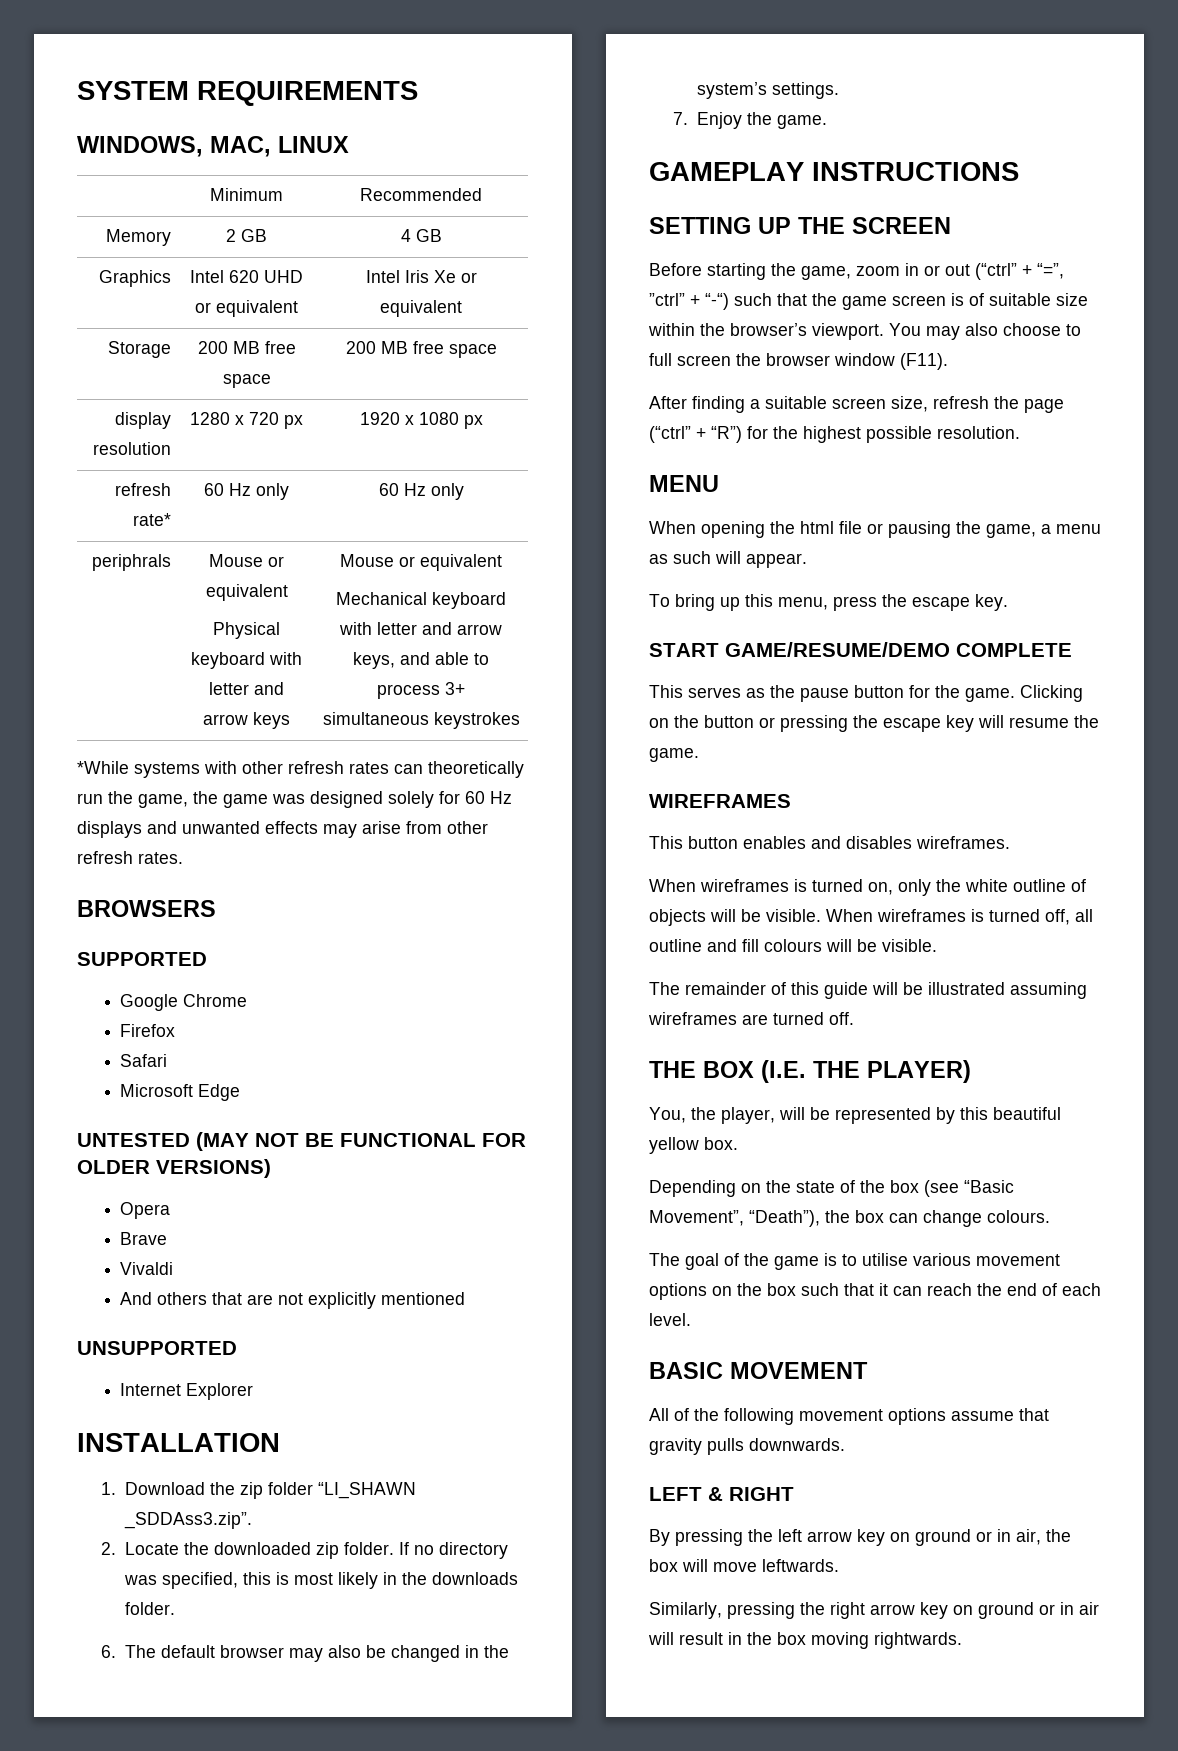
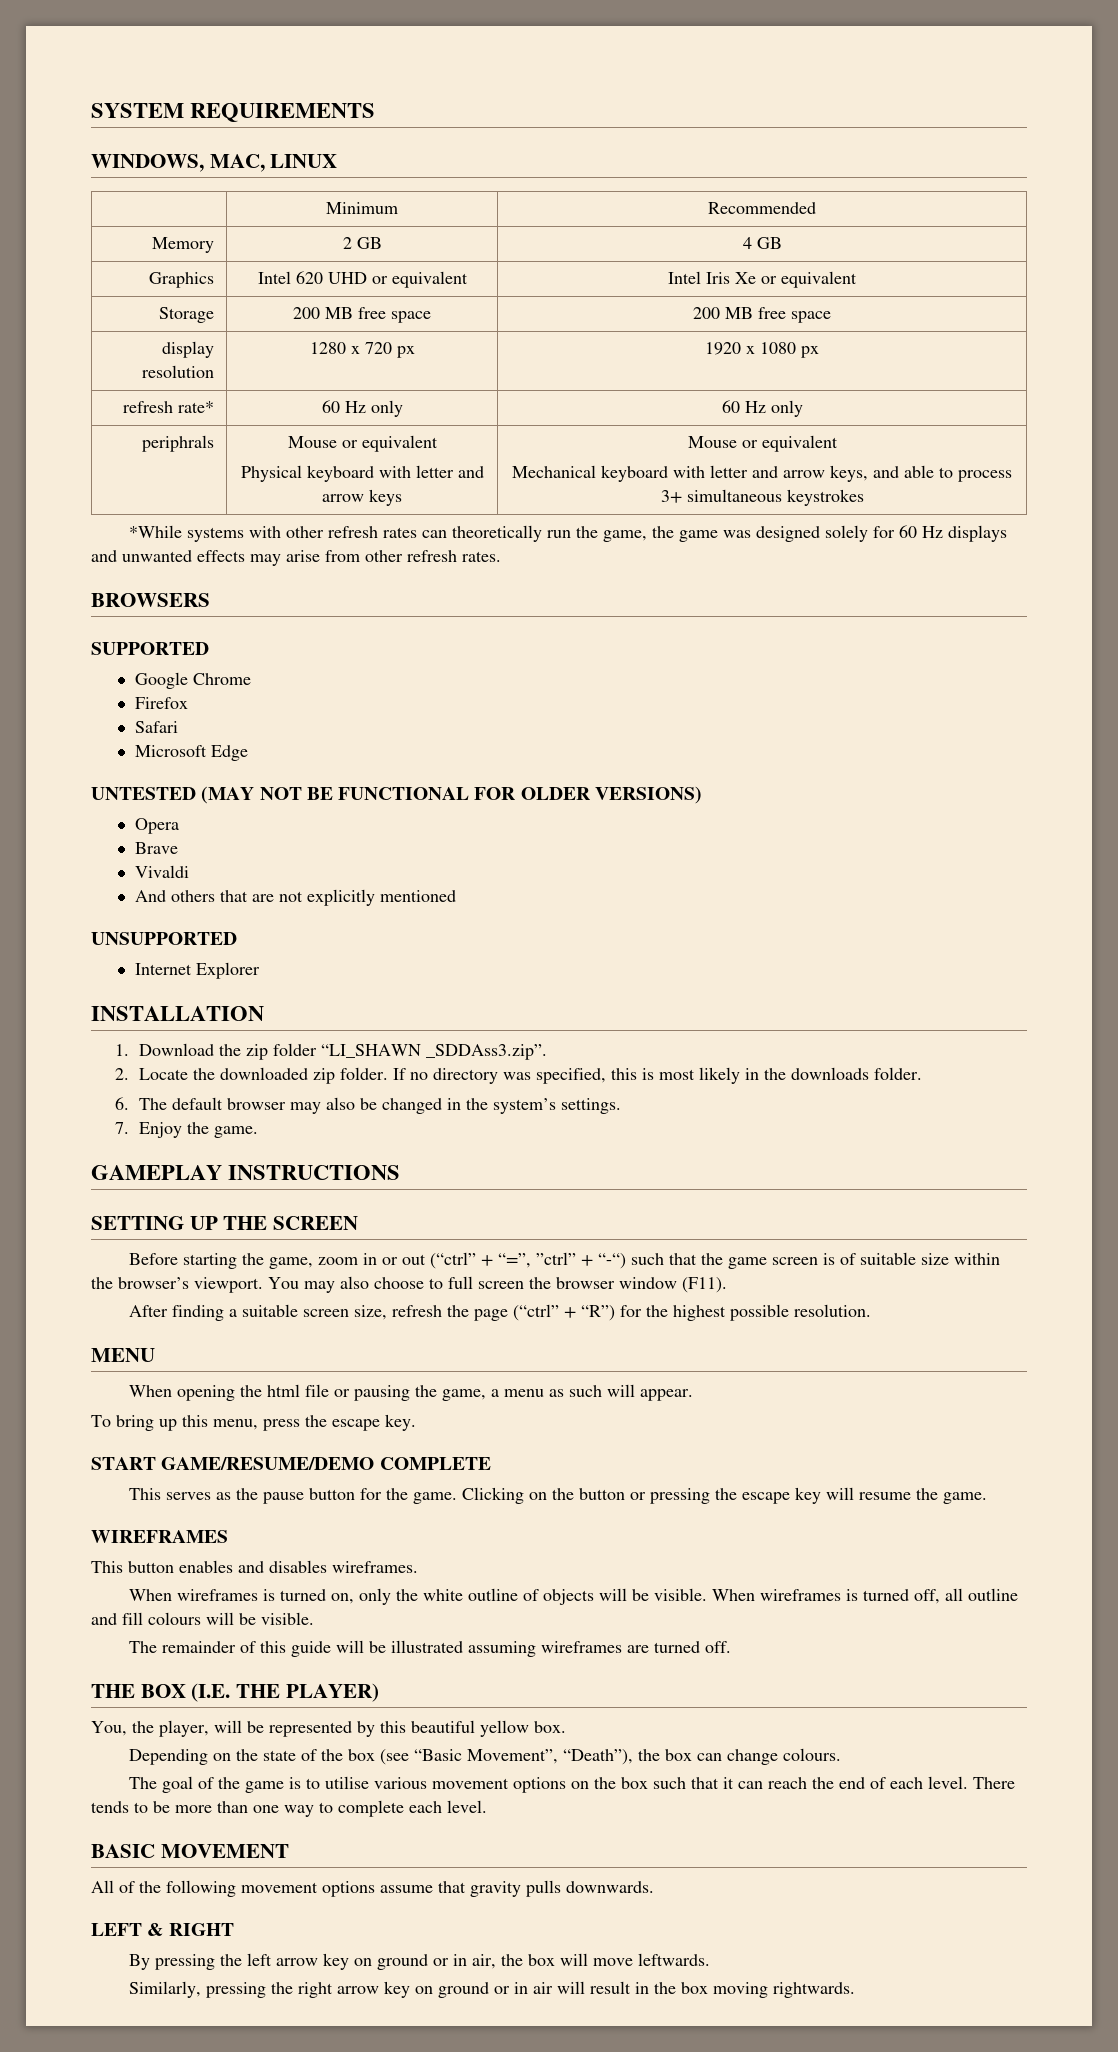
+ There tends to be more than one way to complete each level.

